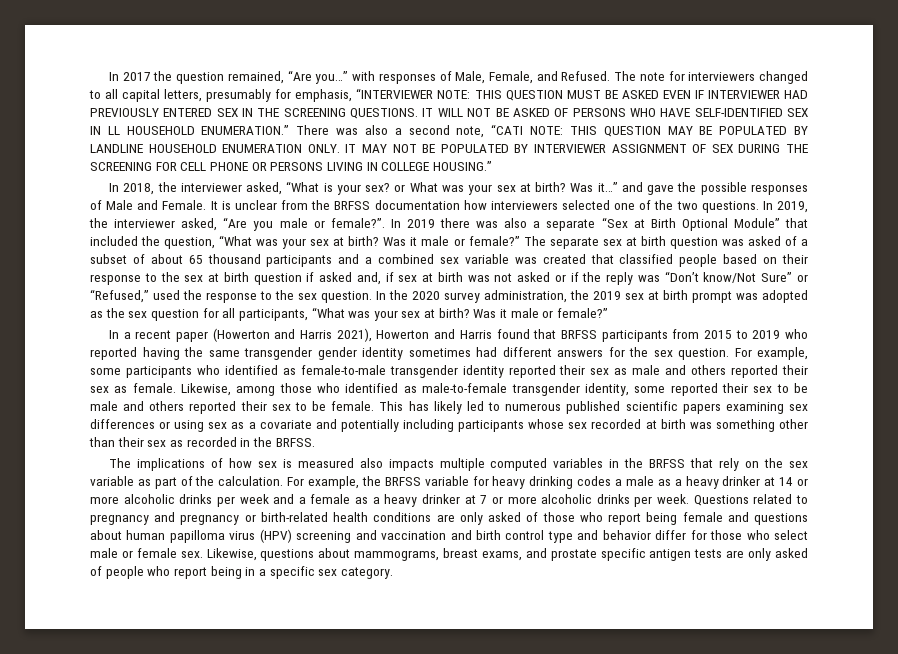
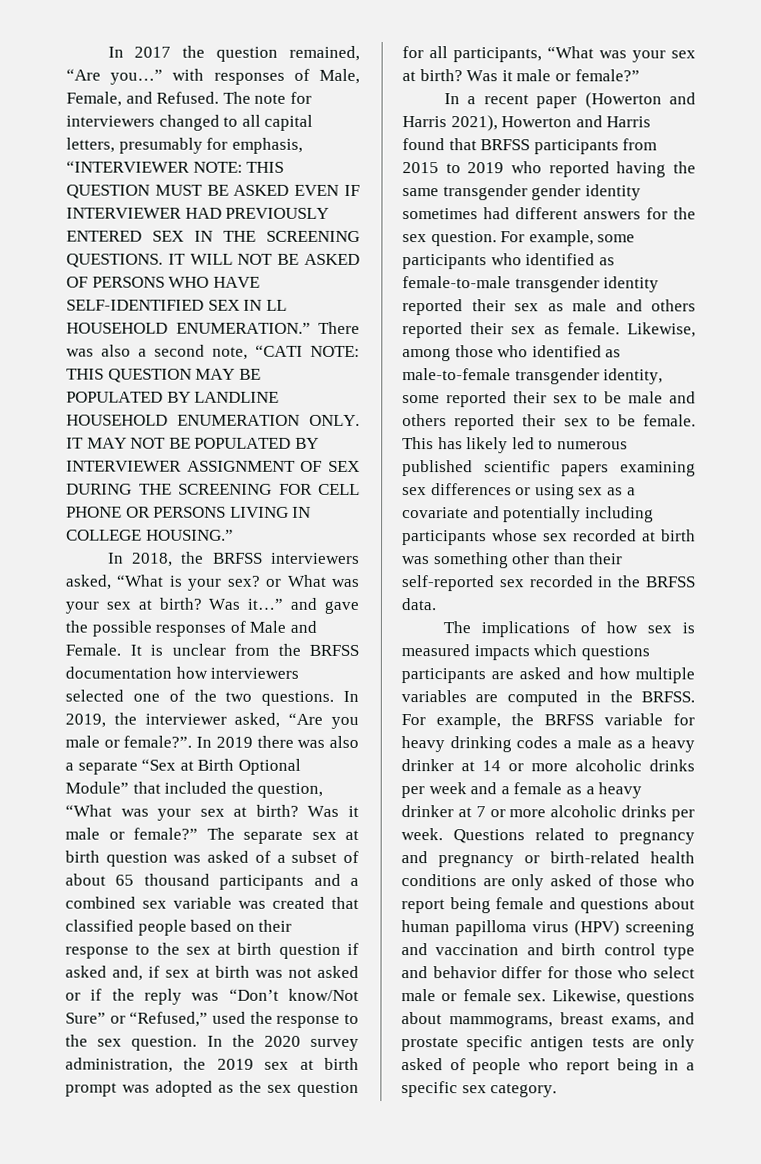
- In 2018, the interviewer asked, “What is your sex? or What was your sex at birth?
+ In 2018, the BRFSS interviewers asked, “What is your sex? or What was your sex at birth?
- This has likely led to numerous published scientific papers examining sex differences or using sex as a covariate and potentially including participants whose sex recorded at birth was something other than their sex as recorded in the BRFSS.
+ This has likely led to numerous published scientific papers examining sex differences or using sex as a covariate and potentially including participants whose sex recorded at birth was something other than their self-reported sex recorded in the BRFSS data.
- The implications of how sex is measured also impacts multiple computed variables in the BRFSS that rely on the sex variable as part of the calculation.
+ The implications of how sex is measured impacts which questions participants are asked and how multiple variables are computed in the BRFSS.

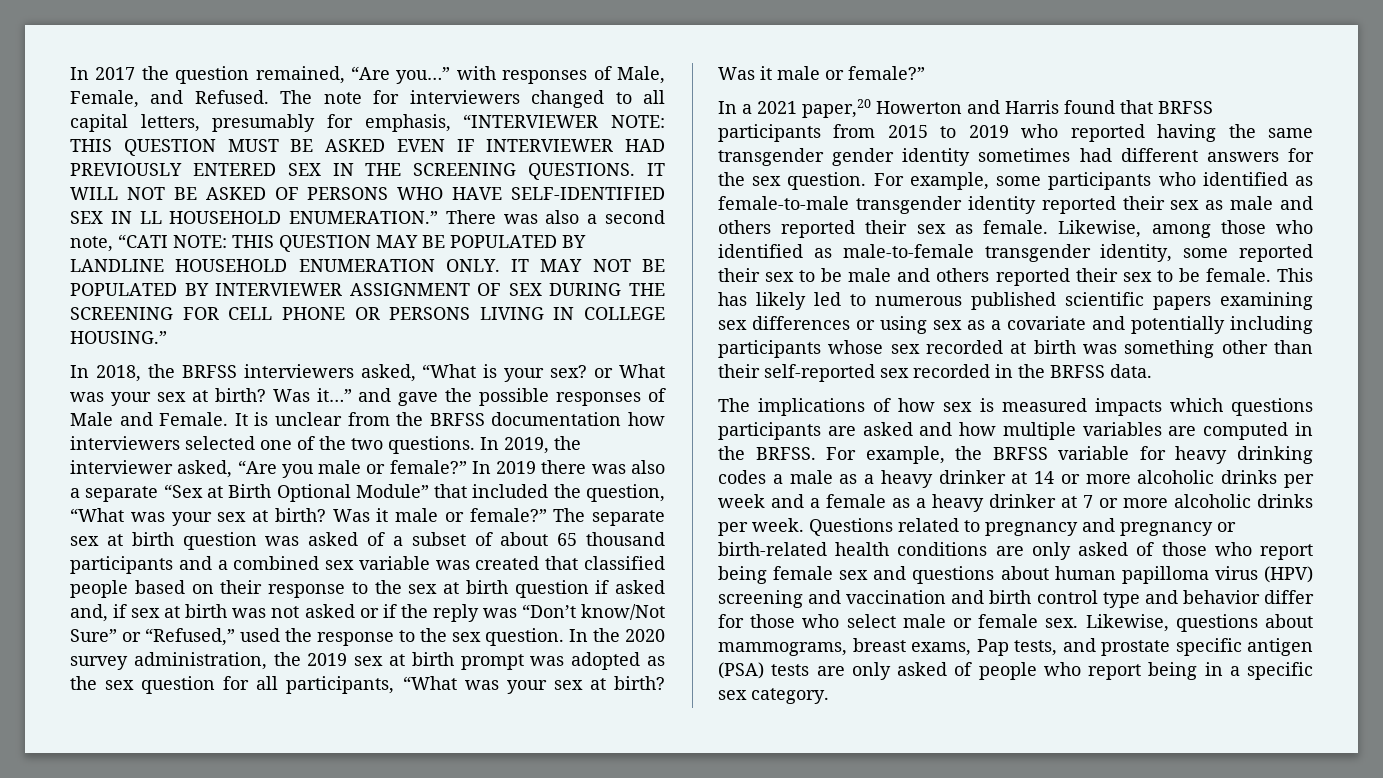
- In 2019, the interviewer asked, “Are you male or female?”.
+ In 2019, the interviewer asked, “Are you male or female?”
- In a recent paper (Howerton and Harris 2021), Howerton and Harris found that BRFSS participants from 2015 to 2019 who reported having the same transgender gender identity sometimes had different answers for the sex question.
+ In a 2021 paper,20 Howerton and Harris found that BRFSS participants from 2015 to 2019 who reported having the same transgender gender identity sometimes had different answers for the sex question.
- Questions related to pregnancy and pregnancy or birth-related health conditions are only asked of those who report being female and questions about human papilloma virus (HPV) screening and vaccination and birth control type and behavior differ for those who select male or female sex.
+ Questions related to pregnancy and pregnancy or birth-related health conditions are only asked of those who report being female sex and questions about human papilloma virus (HPV) screening and vaccination and birth control type and behavior differ for those who select male or female sex.
- Likewise, questions about mammograms, breast exams, and prostate specific antigen tests are only asked of people who report being in a specific sex category.
+ Likewise, questions about mammograms, breast exams, Pap tests, and prostate specific antigen (PSA) tests are only asked of people who report being in a specific sex category.

